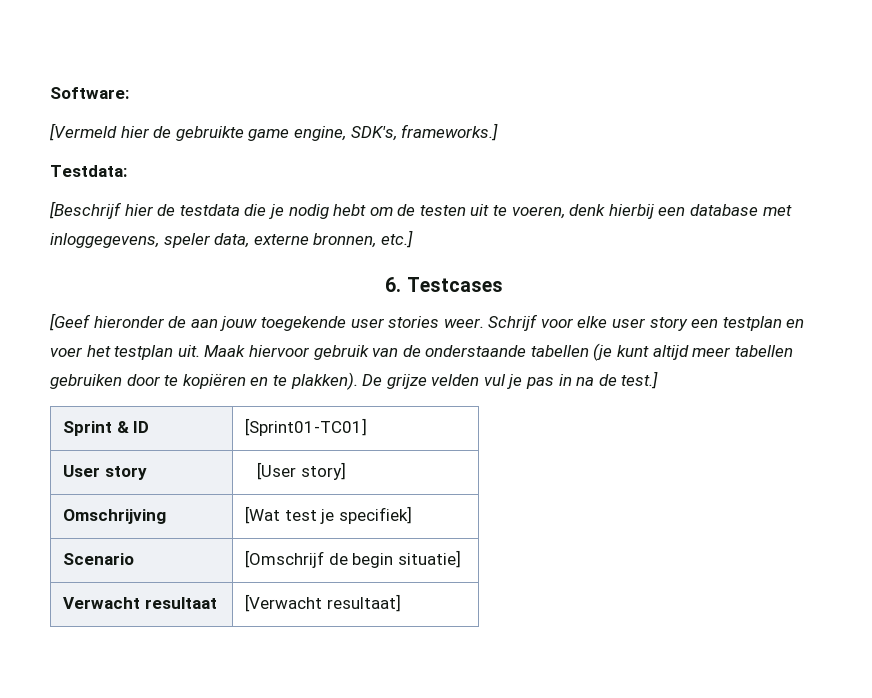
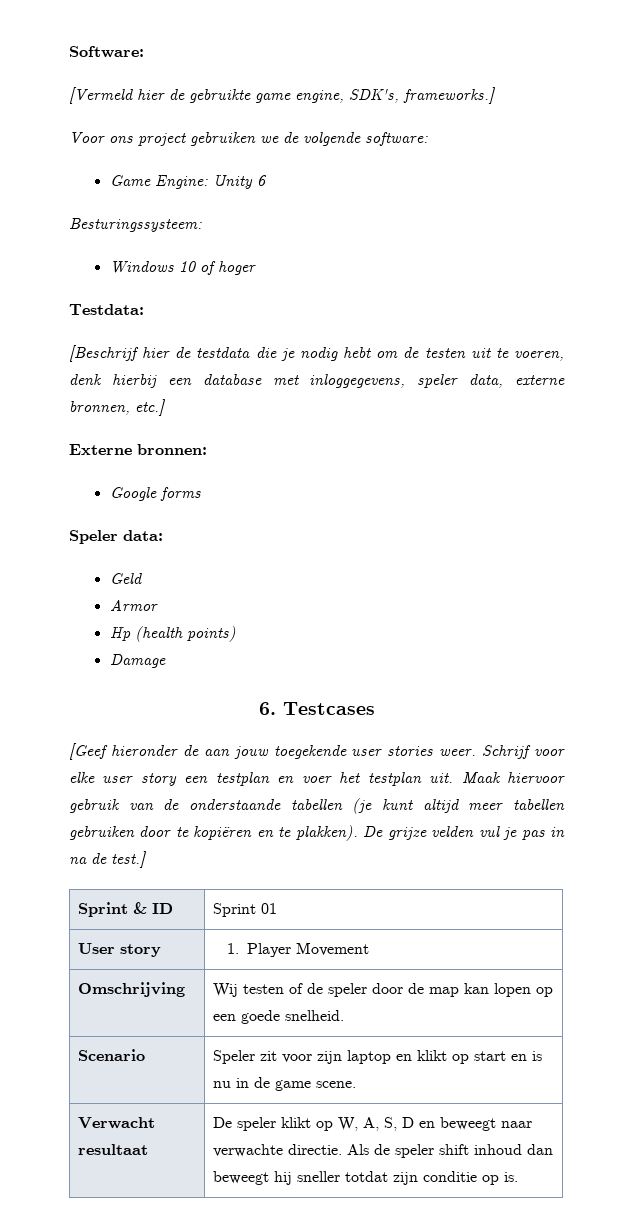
+ Voor ons project gebruiken we de volgende software:
+ Game Engine: Unity 6
+ Besturingssysteem:
+ Windows 10 of hoger
+ Externe bronnen:
+ Google forms
+ Speler data:
+ Geld
+ Armor
+ Hp (health points)
+ Damage
- Sprint & ID | [Sprint01-TC01]
+ Sprint & ID | Sprint 01
- User story | [User story]
- Omschrijving | [Wat test je specifiek]
- Scenario | [Omschrijf de begin situatie]
- Verwacht resultaat | [Verwacht resultaat]
+ User story | 1. Player Movement
+ Omschrijving | Wij testen of de speler door de map kan lopen op een goede snelheid.
+ Scenario | Speler zit voor zijn laptop en klikt op start en is nu in de game scene.
+ Verwacht resultaat | De speler klikt op W, A, S, D en beweegt naar verwachte directie. Als de speler shift inhoud dan beweegt hij sneller totdat zijn conditie op is.

